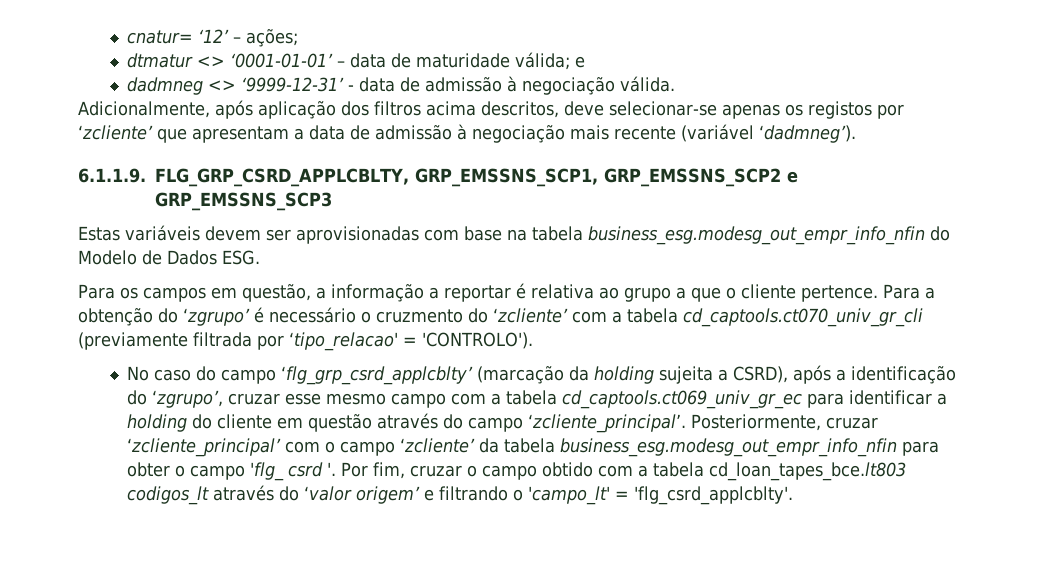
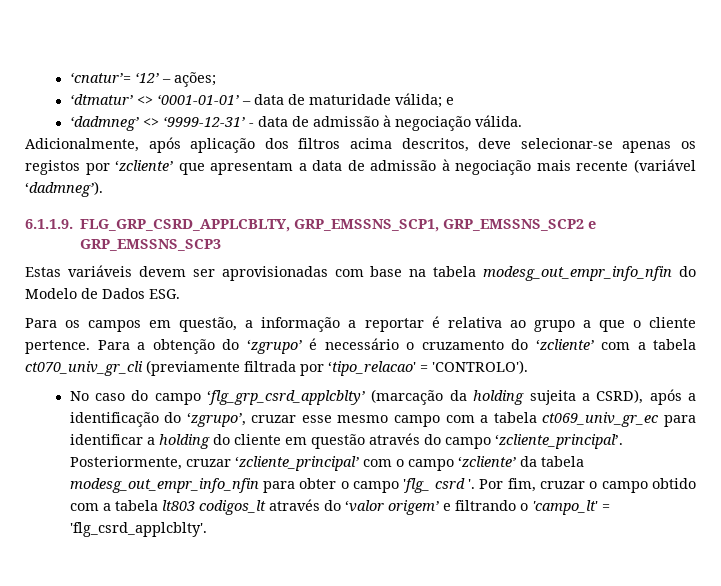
- cnatur= ‘12’ – ações;
+ ‘cnatur’= ‘12’ – ações;
- dtmatur <> ‘0001-01-01’ – data de maturidade válida; e
+ ‘dtmatur’ <> ‘0001-01-01’ – data de maturidade válida; e
- dadmneg <> ‘9999-12-31’ - data de admissão à negociação válida.
+ ‘dadmneg’ <> ‘9999-12-31’ - data de admissão à negociação válida.
- Estas variáveis devem ser aprovisionadas com base na tabela business_esg.modesg_out_empr_info_nfin do Modelo de Dados ESG.
+ Estas variáveis devem ser aprovisionadas com base na tabela modesg_out_empr_info_nfin do Modelo de Dados ESG.
- Para a obtenção do ‘zgrupo’ é necessário o cruzmento do ‘zcliente’ com a tabela cd_captools.ct070_univ_gr_cli (previamente filtrada por ‘tipo_relacao' = 'CONTROLO').
+ Para a obtenção do ‘zgrupo’ é necessário o cruzamento do ‘zcliente’ com a tabela ct070_univ_gr_cli (previamente filtrada por ‘tipo_relacao' = 'CONTROLO').
- No caso do campo ‘flg_grp_csrd_applcblty’ (marcação da holding sujeita a CSRD), após a identificação do ‘zgrupo’, cruzar esse mesmo campo com a tabela cd_captools.ct069_univ_gr_ec para identificar a holding do cliente em questão através do campo ‘zcliente_principal’.
+ No caso do campo ‘flg_grp_csrd_applcblty’ (marcação da holding sujeita a CSRD), após a identificação do ‘zgrupo’, cruzar esse mesmo campo com a tabela ct069_univ_gr_ec para identificar a holding do cliente em questão através do campo ‘zcliente_principal’.
- Posteriormente, cruzar ‘zcliente_principal’ com o campo ‘zcliente’ da tabela business_esg.modesg_out_empr_info_nfin para obter o campo 'flg_ csrd '.
+ Posteriormente, cruzar ‘zcliente_principal’ com o campo ‘zcliente’ da tabela modesg_out_empr_info_nfin para obter o campo 'flg_ csrd '.
- Por fim, cruzar o campo obtido com a tabela cd_loan_tapes_bce.lt803 codigos_lt através do ‘valor origem’ e filtrando o 'campo_lt' = 'flg_csrd_applcblty'.
+ Por fim, cruzar o campo obtido com a tabela lt803 codigos_lt através do ‘valor origem’ e filtrando o 'campo_lt' = 'flg_csrd_applcblty'.

